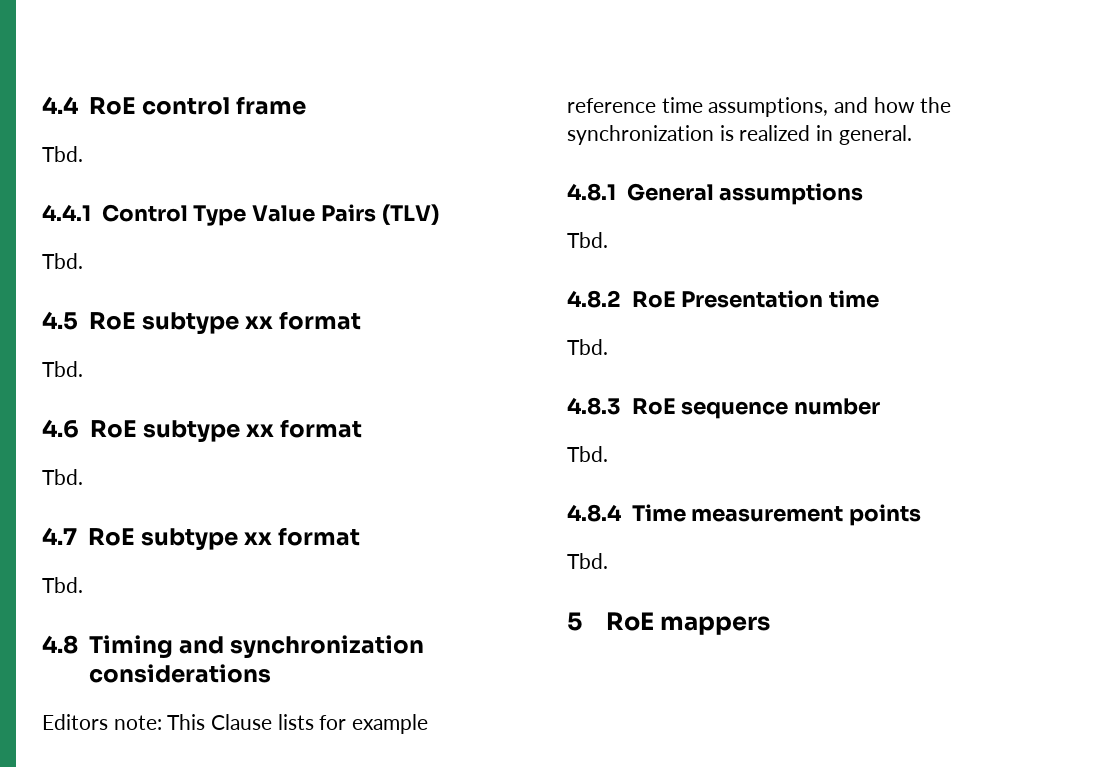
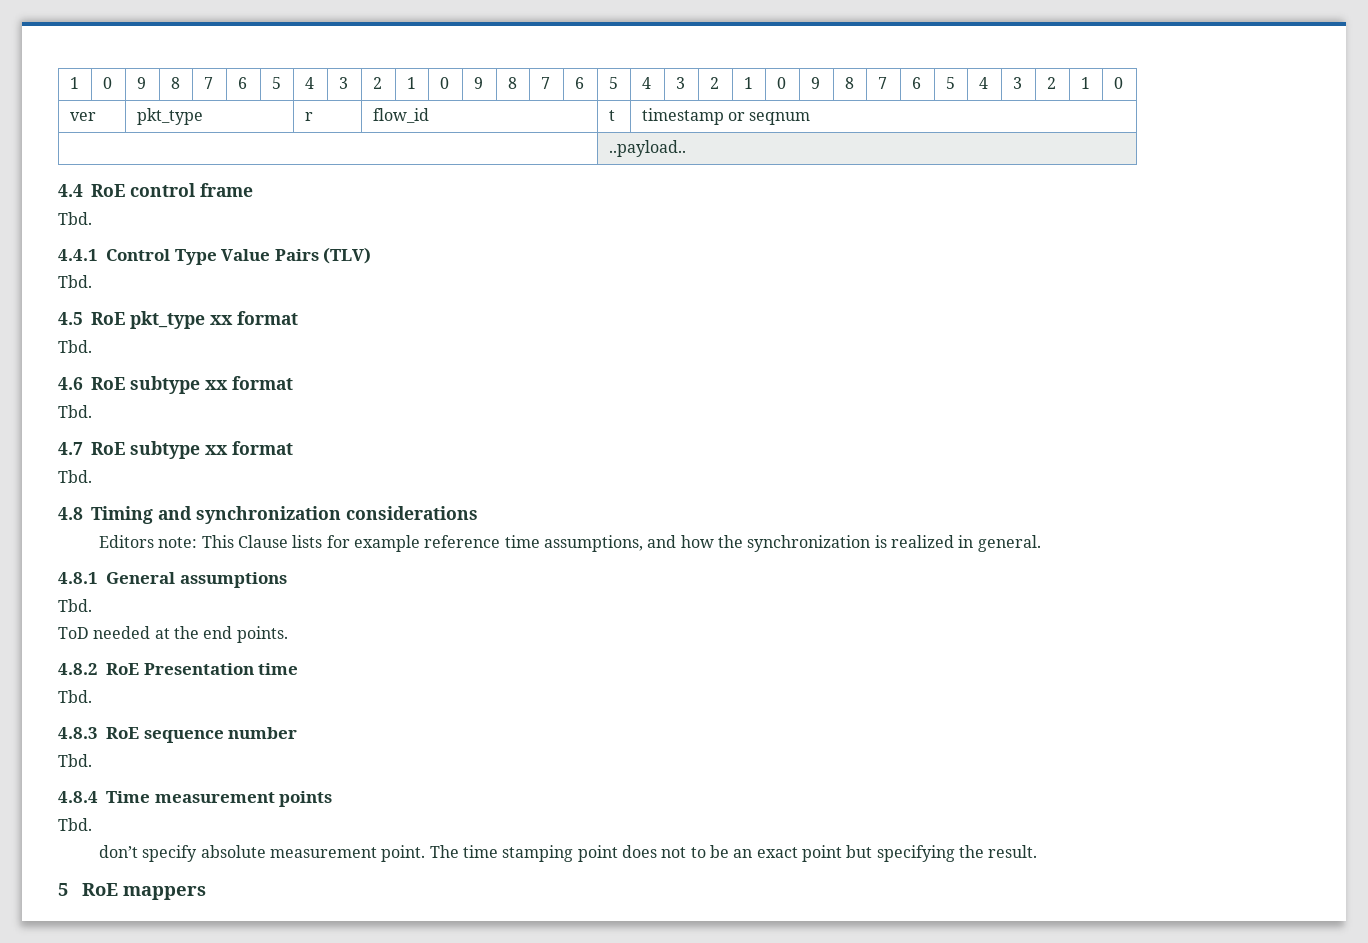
+ 1 | 0 | 9 | 8 | 7 | 6 | 5 | 4 | 3 | 2 | 1 | 0 | 9 | 8 | 7 | 6 | 5 | 4 | 3 | 2 | 1 | 0 | 9 | 8 | 7 | 6 | 5 | 4 | 3 | 2 | 1 | 0
+ ver | pkt_type | r | flow_id | t | timestamp or seqnum
+ | ..payload..
- 4.5 RoE subtype xx format
+ 4.5 RoE pkt_type xx format
+ ToD needed at the end points.
+ don’t specify absolute measurement point. The time stamping point does not to be an exact point but specifying the result.

